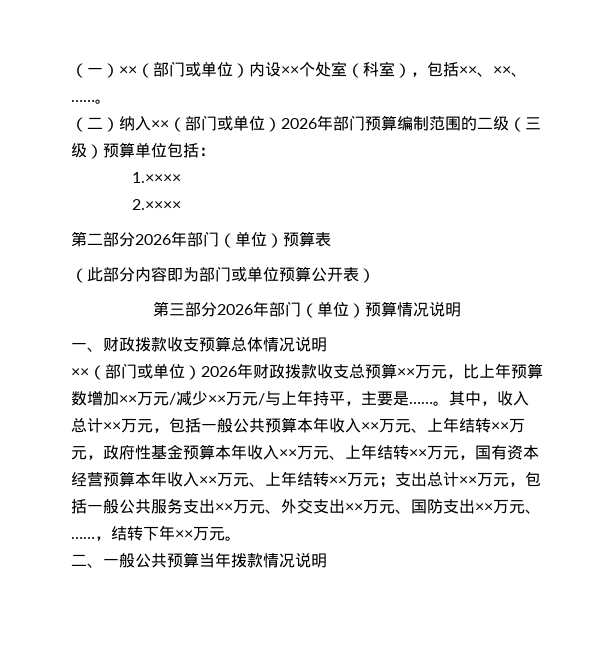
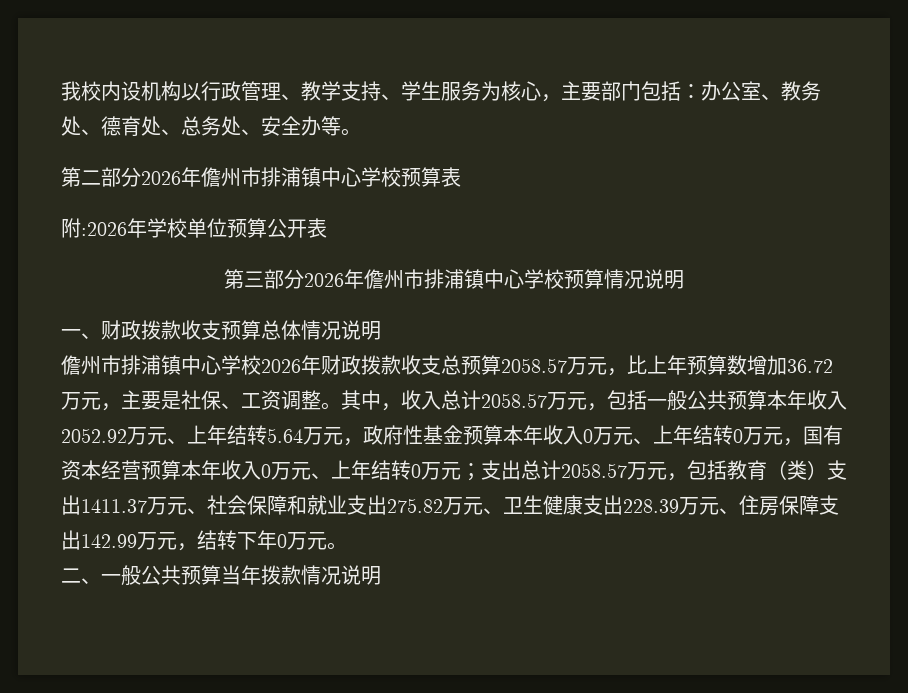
- （一）××（部门或单位）内设××个处室（科室），包括××、××、……。
- （二）纳入××（部门或单位）2026年部门预算编制范围的二级（三级）预算单位包括：
- 1.××××
- 2.××××
- 第二部分2026年部门（单位）预算表
- （此部分内容即为部门或单位预算公开表）
+ 我校内设机构以行政管理、教学支持、学生服务为核心，主要部门包括：办公室、教务处、德育处、总务处、安全办等。
+ 第二部分2026年儋州市排浦镇中心学校预算表
+ 附:2026年学校单位预算公开表
- 第三部分2026年部门（单位）预算情况说明
+ 第三部分2026年儋州市排浦镇中心学校预算情况说明
- ××（部门或单位）2026年财政拨款收支总预算××万元，比上年预算数增加××万元/减少××万元/与上年持平，主要是……。
+ 儋州市排浦镇中心学校2026年财政拨款收支总预算2058.57万元，比上年预算数增加36.72万元，主要是社保、工资调整。
- 其中，收入总计××万元，包括一般公共预算本年收入××万元、上年结转××万元，政府性基金预算本年收入××万元、上年结转××万元，国有资本经营预算本年收入××万元、上年结转××万元；支出总计××万元，包括一般公共服务支出××万元、外交支出××万元、国防支出××万元、……，结转下年××万元。
+ 其中，收入总计2058.57万元，包括一般公共预算本年收入2052.92万元、上年结转5.64万元，政府性基金预算本年收入0万元、上年结转0万元，国有资本经营预算本年收入0万元、上年结转0万元；支出总计2058.57万元，包括教育（类）支出1411.37万元、社会保障和就业支出275.82万元、卫生健康支出228.39万元、住房保障支出142.99万元，结转下年0万元。

